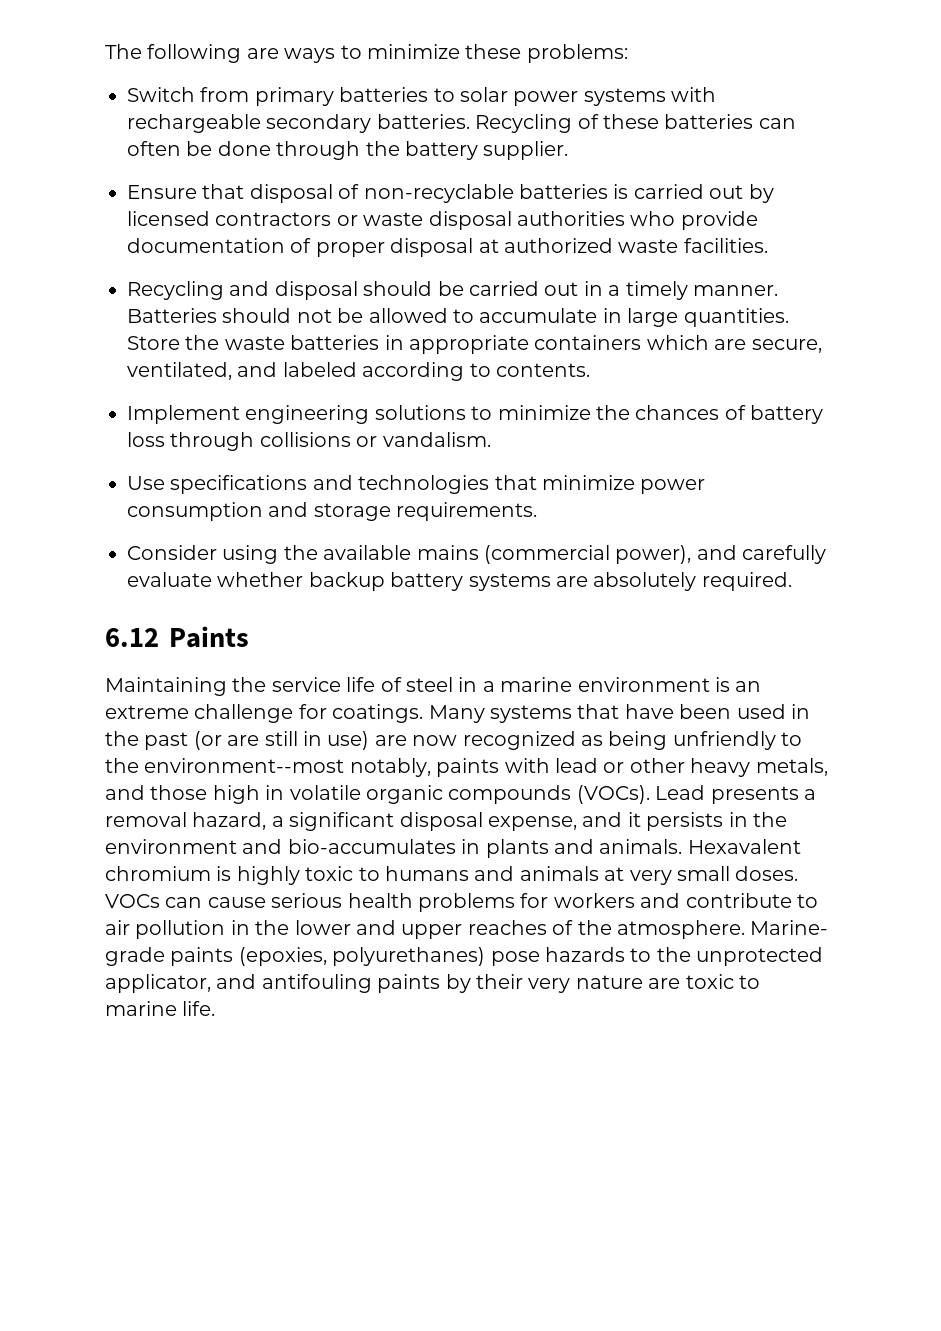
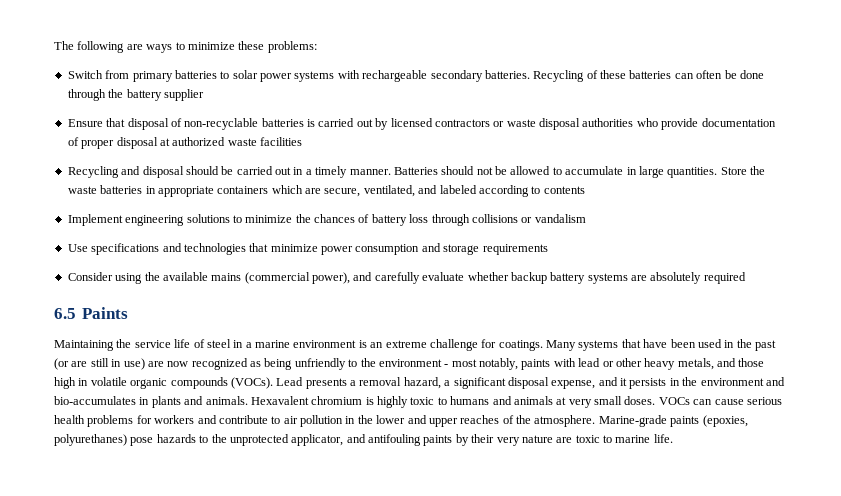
- Recycling of these batteries can often be done through the battery supplier.
+ Recycling of these batteries can often be done through the battery supplier
- Ensure that disposal of non-recyclable batteries is carried out by licensed contractors or waste disposal authorities who provide documentation of proper disposal at authorized waste facilities.
+ Ensure that disposal of non-recyclable batteries is carried out by licensed contractors or waste disposal authorities who provide documentation of proper disposal at authorized waste facilities
- Store the waste batteries in appropriate containers which are secure, ventilated, and labeled according to contents.
+ Store the waste batteries in appropriate containers which are secure, ventilated, and labeled according to contents
- Implement engineering solutions to minimize the chances of battery loss through collisions or vandalism.
+ Implement engineering solutions to minimize the chances of battery loss through collisions or vandalism
- Use specifications and technologies that minimize power consumption and storage requirements.
+ Use specifications and technologies that minimize power consumption and storage requirements
- Consider using the available mains (commercial power), and carefully evaluate whether backup battery systems are absolutely required.
- 6.12 Paints
+ Consider using the available mains (commercial power), and carefully evaluate whether backup battery systems are absolutely required
+ 6.5 Paints
- Many systems that have been used in the past (or are still in use) are now recognized as being unfriendly to the environment--most notably, paints with lead or other heavy metals, and those high in volatile organic compounds (VOCs).
+ Many systems that have been used in the past (or are still in use) are now recognized as being unfriendly to the environment - most notably, paints with lead or other heavy metals, and those high in volatile organic compounds (VOCs).
- Marine- grade paints (epoxies, polyurethanes) pose hazards to the unprotected applicator, and antifouling paints by their very nature are toxic to marine life.
+ Marine-grade paints (epoxies, polyurethanes) pose hazards to the unprotected applicator, and antifouling paints by their very nature are toxic to marine life.

